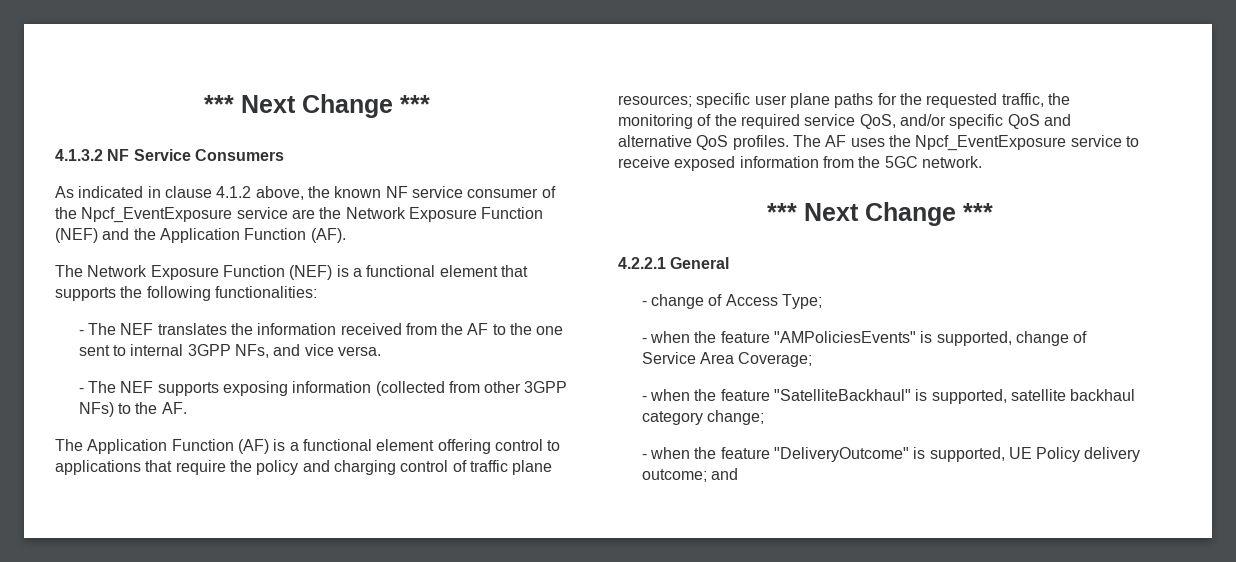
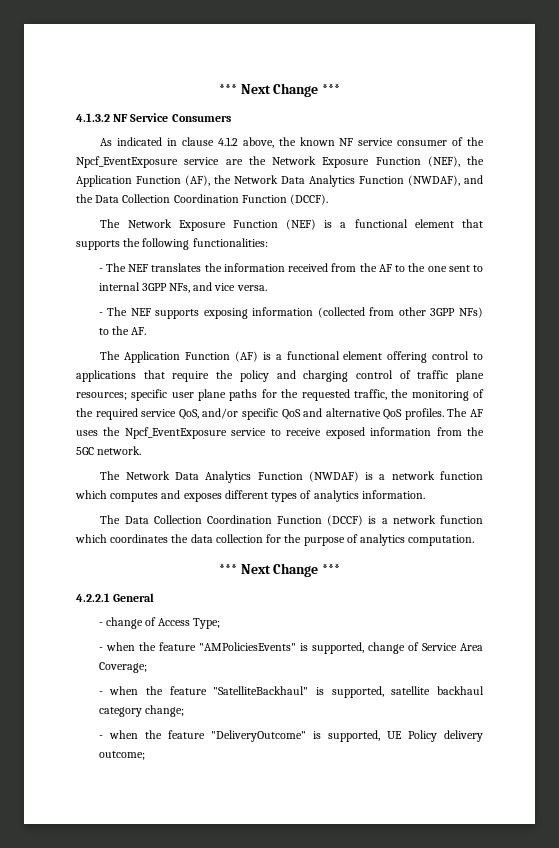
- As indicated in clause 4.1.2 above, the known NF service consumer of the Npcf_EventExposure service are the Network Exposure Function (NEF) and the Application Function (AF).
+ As indicated in clause 4.1.2 above, the known NF service consumer of the Npcf_EventExposure service are the Network Exposure Function (NEF), the Application Function (AF), the Network Data Analytics Function (NWDAF), and the Data Collection Coordination Function (DCCF).
+ The Network Data Analytics Function (NWDAF) is a network function which computes and exposes different types of analytics information.
+ The Data Collection Coordination Function (DCCF) is a network function which coordinates the data collection for the purpose of analytics computation.
- - when the feature "DeliveryOutcome" is supported, UE Policy delivery outcome; and
+ - when the feature "DeliveryOutcome" is supported, UE Policy delivery outcome;

